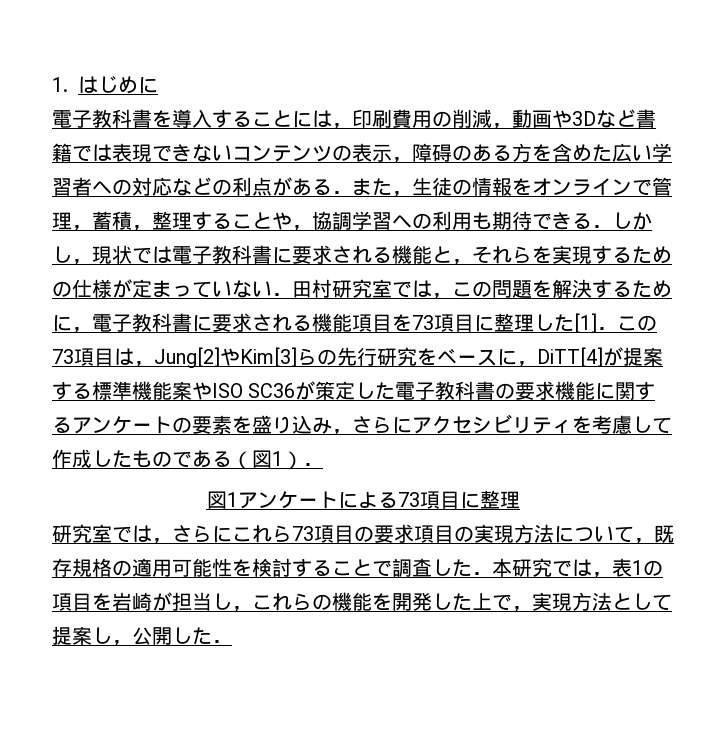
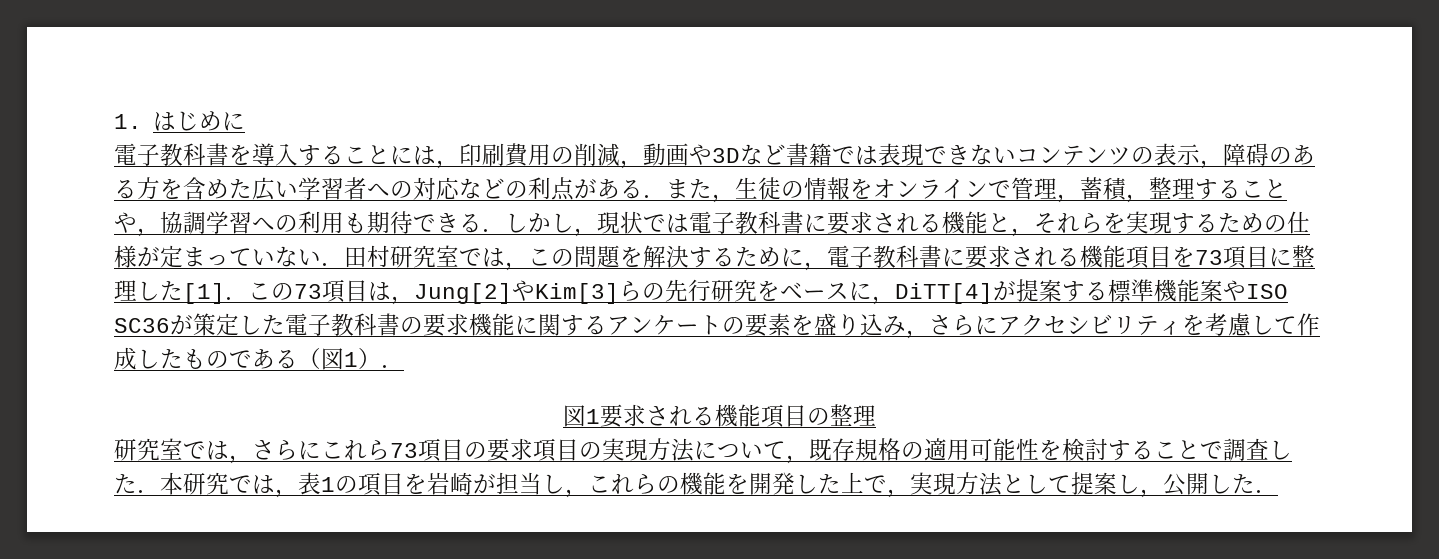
- 図1アンケートによる73項目に整理
+ 図1要求される機能項目の整理

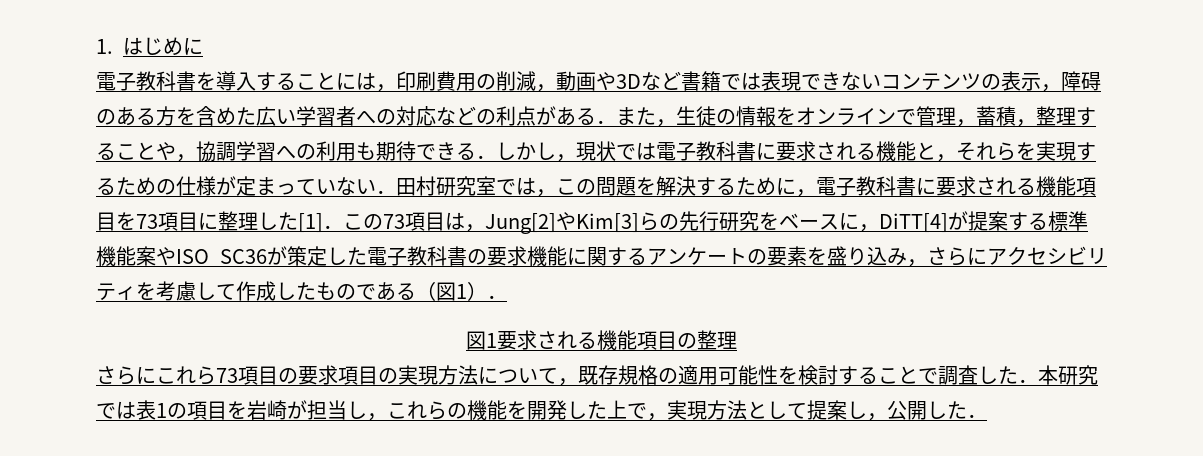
- 研究室では，さらにこれら73項目の要求項目の実現方法について，既存規格の適用可能性を検討することで調査した．本研究では，表1の項目を岩崎が担当し，これらの機能を開発した上で，実現方法として提案し，公開した．
+ さらにこれら73項目の要求項目の実現方法について，既存規格の適用可能性を検討することで調査した．本研究では表1の項目を岩崎が担当し，これらの機能を開発した上で，実現方法として提案し，公開した．

